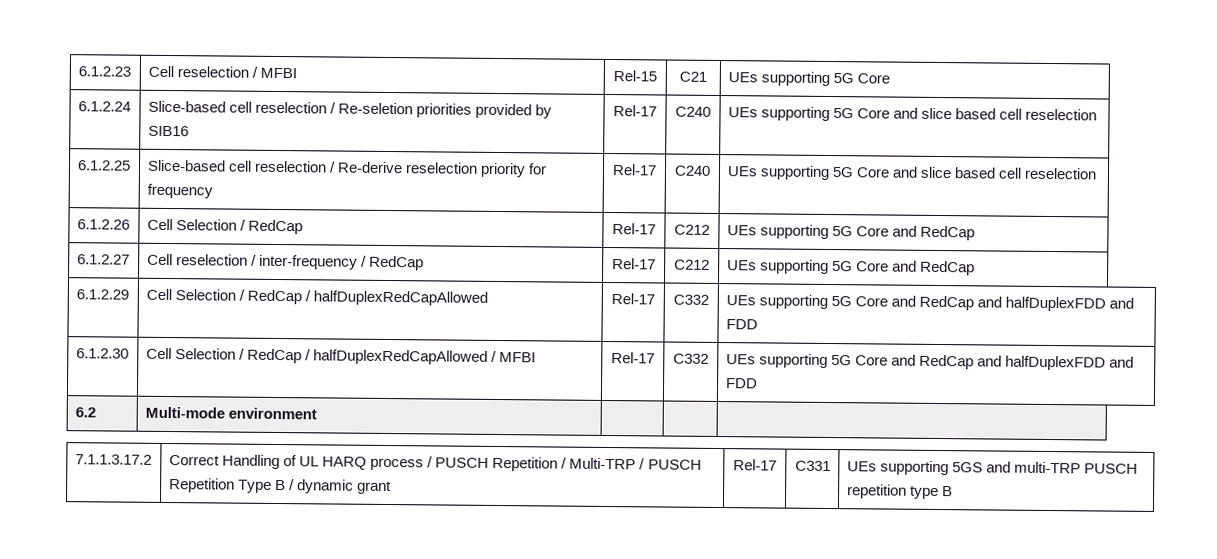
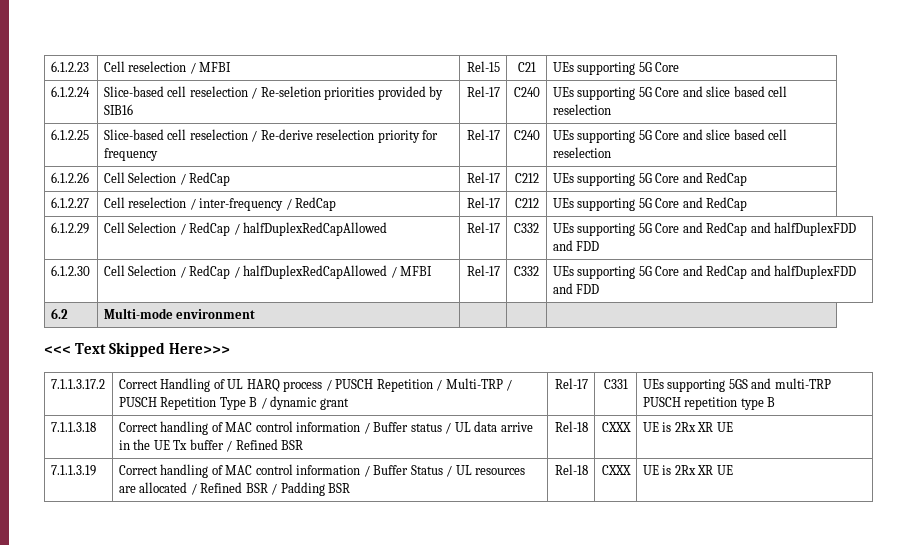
+ <<< Text Skipped Here>>>
+ 7.1.1.3.18 | Correct handling of MAC control information / Buffer status / UL data arrive in the UE Tx buffer / Refined BSR | Rel-18 | CXXX | UE is 2Rx XR UE
+ 7.1.1.3.19 | Correct handling of MAC control information / Buffer Status / UL resources are allocated / Refined BSR / Padding BSR | Rel-18 | CXXX | UE is 2Rx XR UE

